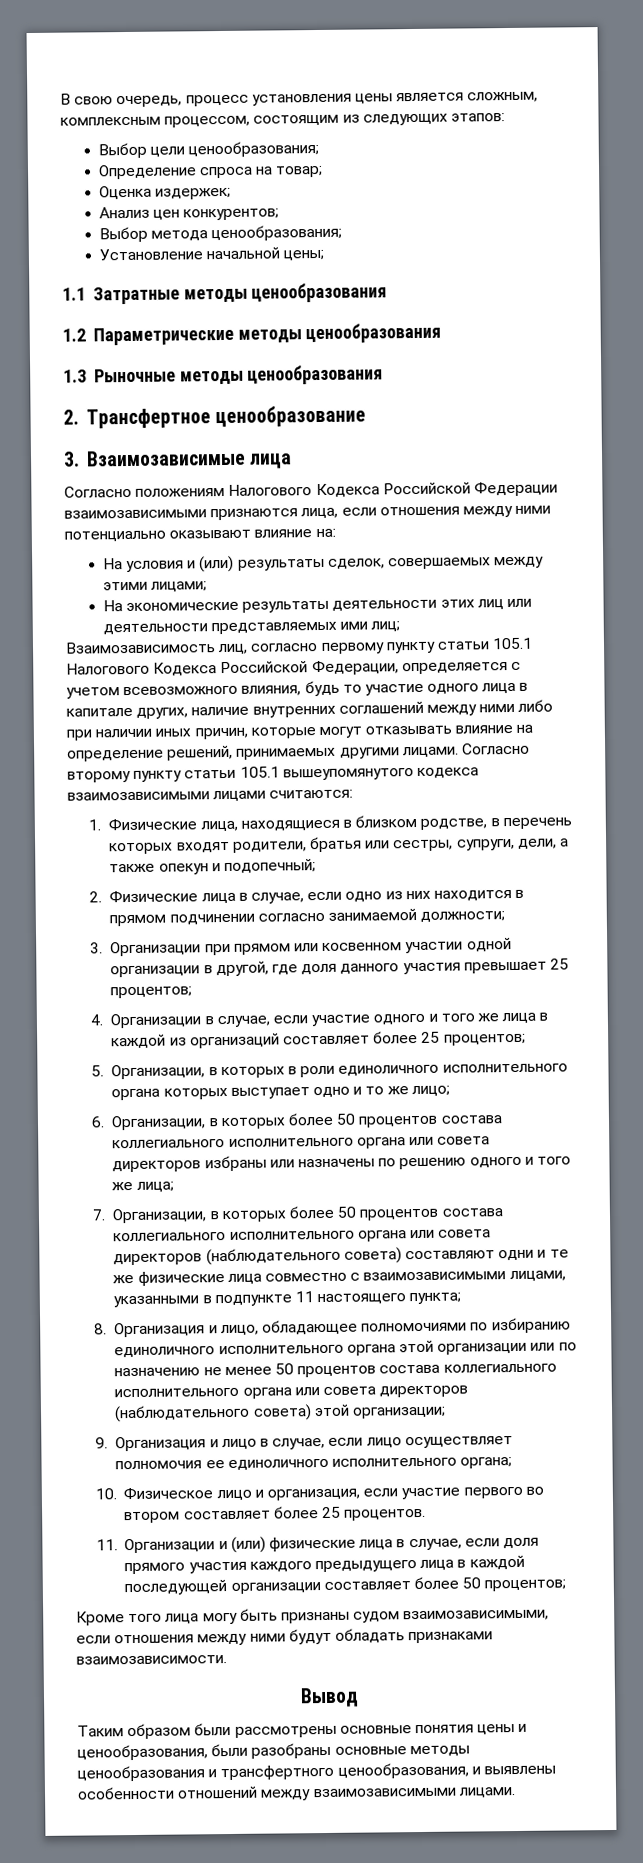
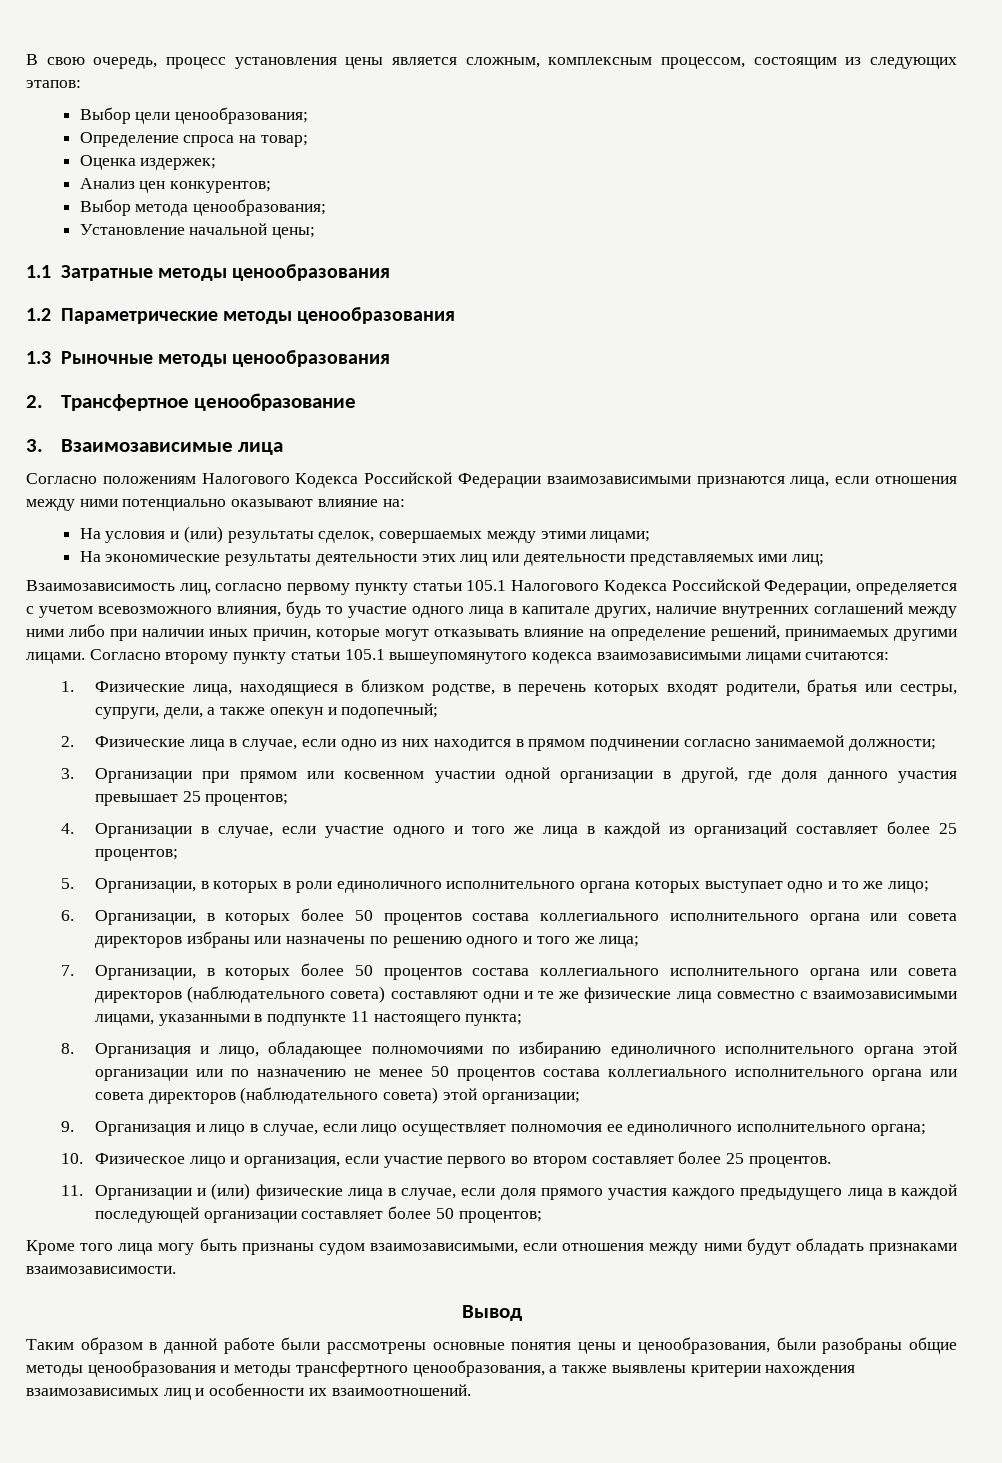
- Таким образом были рассмотрены основные понятия цены и ценообразования, были разобраны основные методы ценообразования и трансфертного ценообразования, и выявлены особенности отношений между взаимозависимыми лицами.
+ Таким образом в данной работе были рассмотрены основные понятия цены и ценообразования, были разобраны общие методы ценообразования и методы трансфертного ценообразования, а также выявлены критерии нахождения взаимозависимых лиц и особенности их взаимоотношений.

